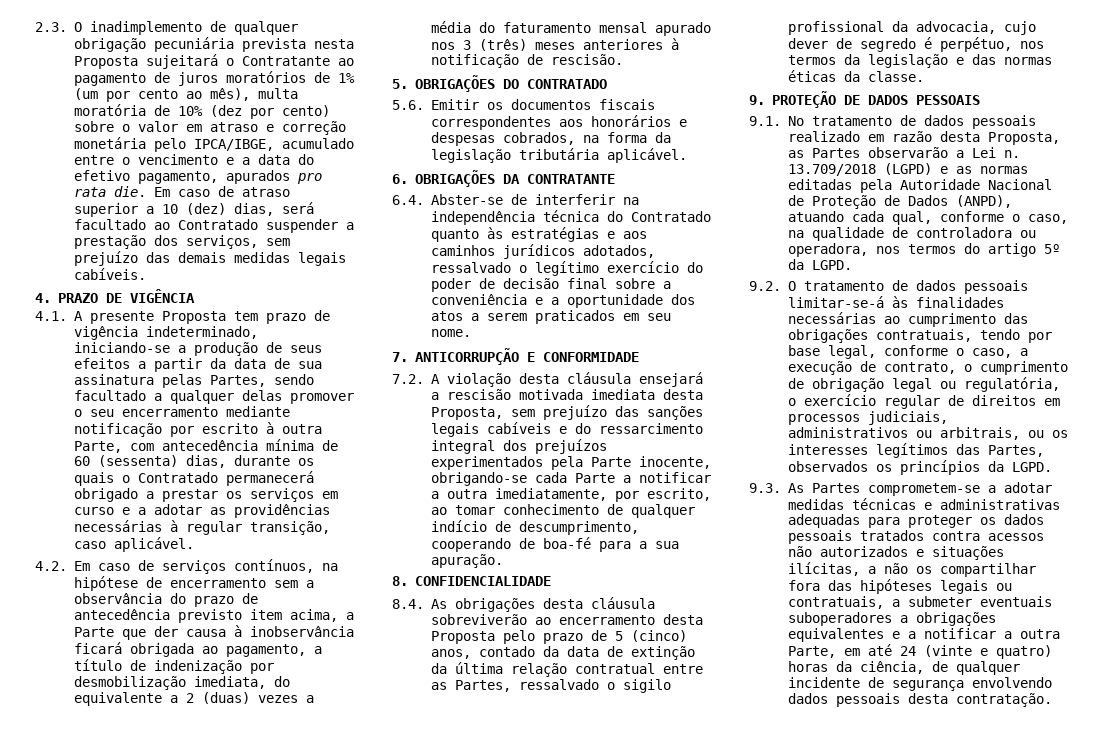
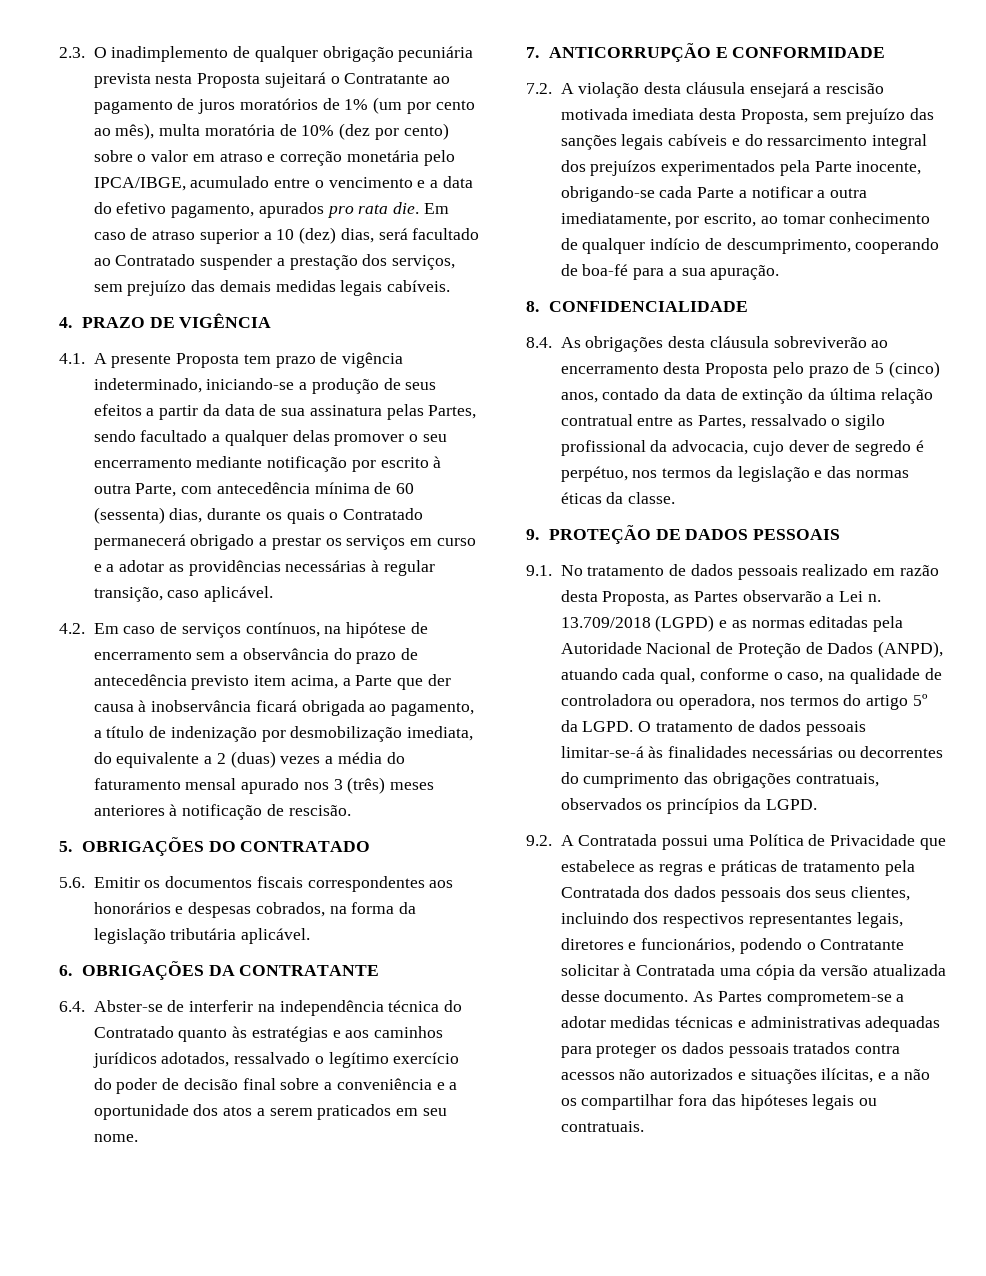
- 13.709/2018 (LGPD) e as normas editadas pela Autoridade Nacional de Proteção de Dados (ANPD), atuando cada qual, conforme o caso, na qualidade de controladora ou operadora, nos termos do artigo 5º da LGPD.
- 9.2. O tratamento de dados pessoais limitar-se-á às finalidades necessárias ao cumprimento das obrigações contratuais, tendo por base legal, conforme o caso, a execução de contrato, o cumprimento de obrigação legal ou regulatória, o exercício regular de direitos em processos judiciais, administrativos ou arbitrais, ou os interesses legítimos das Partes, observados os princípios da LGPD.
+ 13.709/2018 (LGPD) e as normas editadas pela Autoridade Nacional de Proteção de Dados (ANPD), atuando cada qual, conforme o caso, na qualidade de controladora ou operadora, nos termos do artigo 5º da LGPD. O tratamento de dados pessoais limitar-se-á às finalidades necessárias ou decorrentes do cumprimento das obrigações contratuais, observados os princípios da LGPD.
- 9.3. As Partes comprometem-se a adotar medidas técnicas e administrativas adequadas para proteger os dados pessoais tratados contra acessos não autorizados e situações ilícitas, a não os compartilhar fora das hipóteses legais ou contratuais, a submeter eventuais suboperadores a obrigações equivalentes e a notificar a outra Parte, em até 24 (vinte e quatro) horas da ciência, de qualquer incidente de segurança envolvendo dados pessoais desta contratação.
+ 9.2. A Contratada possui uma Política de Privacidade que estabelece as regras e práticas de tratamento pela Contratada dos dados pessoais dos seus clientes, incluindo dos respectivos representantes legais, diretores e funcionários, podendo o Contratante solicitar à Contratada uma cópia da versão atualizada desse documento. As Partes comprometem-se a adotar medidas técnicas e administrativas adequadas para proteger os dados pessoais tratados contra acessos não autorizados e situações ilícitas, e a não os compartilhar fora das hipóteses legais ou contratuais.

